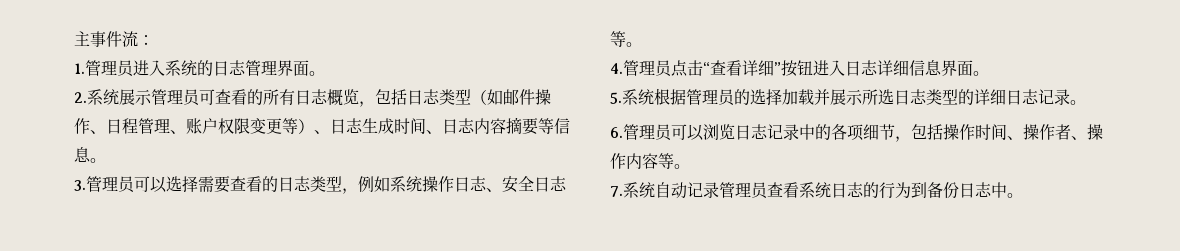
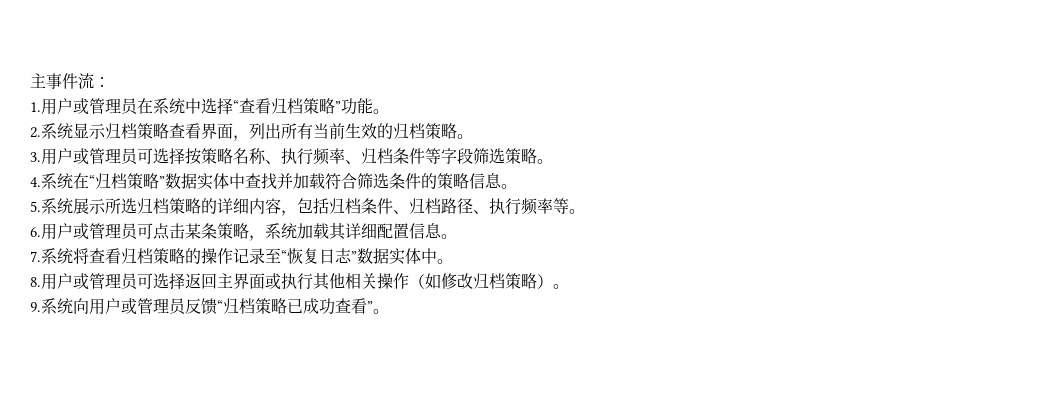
- 1.管理员进入系统的日志管理界面。
- 2.系统展示管理员可查看的所有日志概览，包括日志类型（如邮件操作、日程管理、账户权限变更等）、日志生成时间、日志内容摘要等信息。
- 3.管理员可以选择需要查看的日志类型，例如系统操作日志、安全日志等。
- 4.管理员点击“查看详细”按钮进入日志详细信息界面。
- 5.系统根据管理员的选择加载并展示所选日志类型的详细日志记录。
+ 1.用户或管理员在系统中选择“查看归档策略”功能。
+ 2.系统显示归档策略查看界面，列出所有当前生效的归档策略。
+ 3.用户或管理员可选择按策略名称、执行频率、归档条件等字段筛选策略。
+ 4.系统在“归档策略”数据实体中查找并加载符合筛选条件的策略信息。
+ 5.系统展示所选归档策略的详细内容，包括归档条件、归档路径、执行频率等。
- 6.管理员可以浏览日志记录中的各项细节，包括操作时间、操作者、操作内容等。
- 7.系统自动记录管理员查看系统日志的行为到备份日志中。
+ 6.用户或管理员可点击某条策略，系统加载其详细配置信息。
+ 7.系统将查看归档策略的操作记录至“恢复日志”数据实体中。
+ 8.用户或管理员可选择返回主界面或执行其他相关操作（如修改归档策略）。
+ 9.系统向用户或管理员反馈“归档策略已成功查看”。

